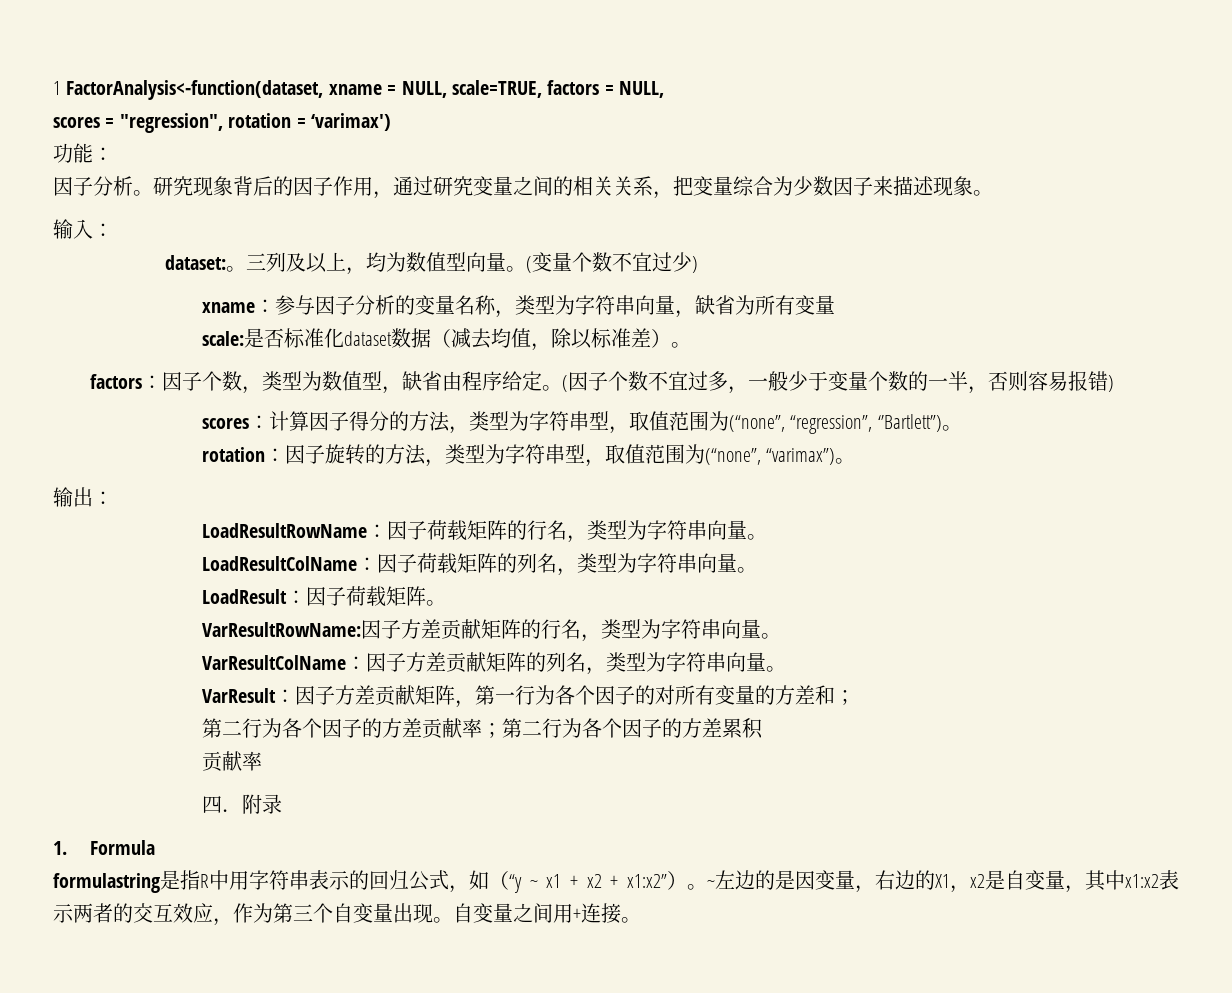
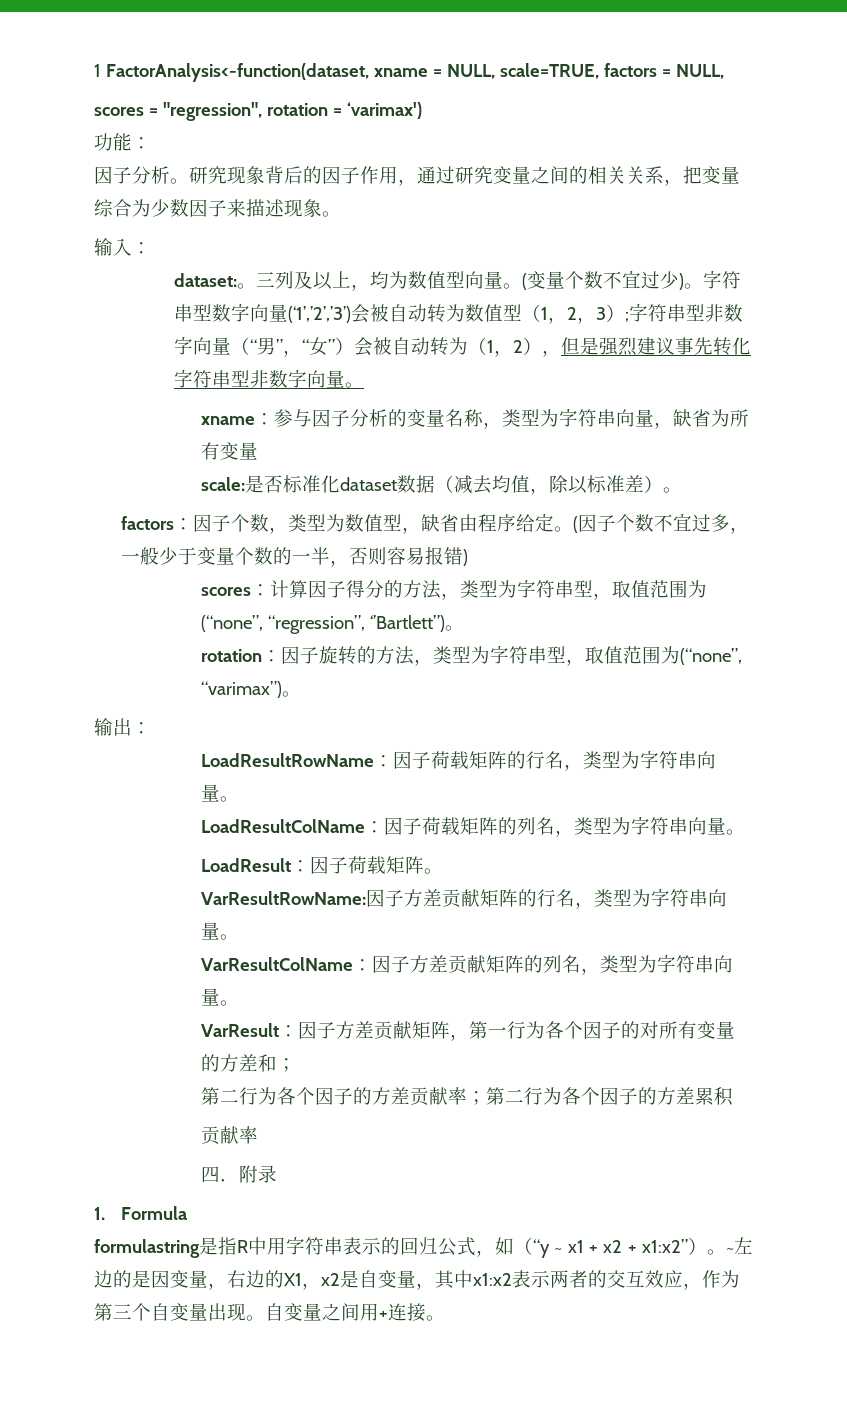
- (变量个数不宜过少)
+ (变量个数不宜过少)。字符串型数字向量(‘1’,’2’,’3’)会被自动转为数值型（1，2，3）;字符串型非数字向量（“男”，“女”）会被自动转为（1，2），但是强烈建议事先转化字符串型非数字向量。

